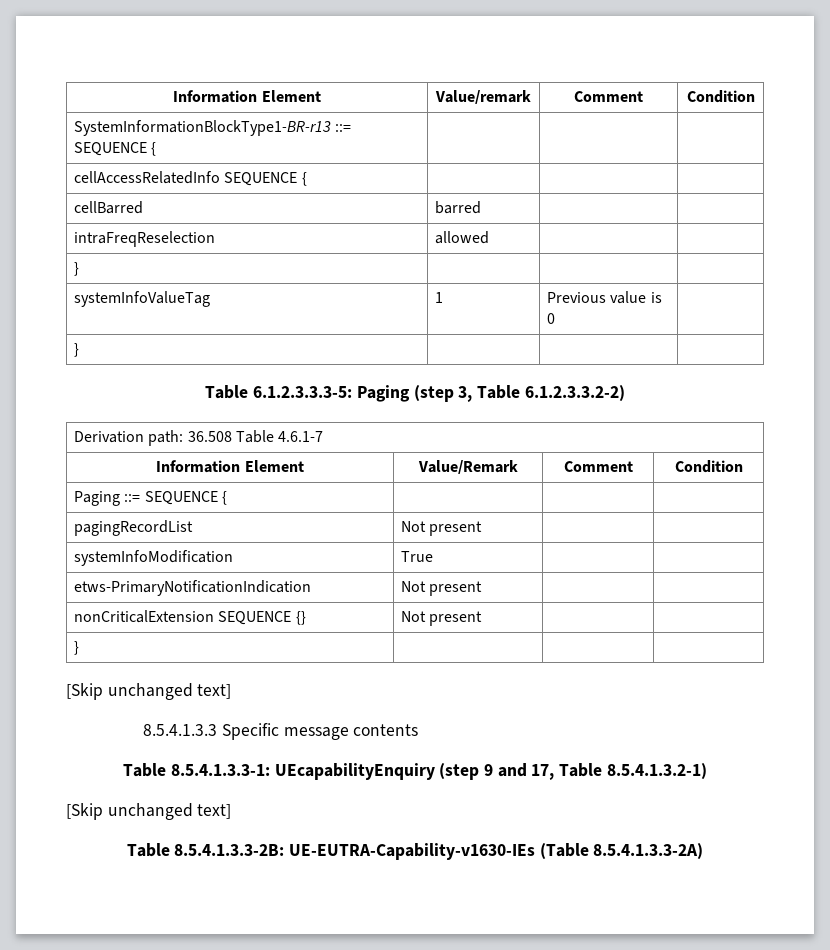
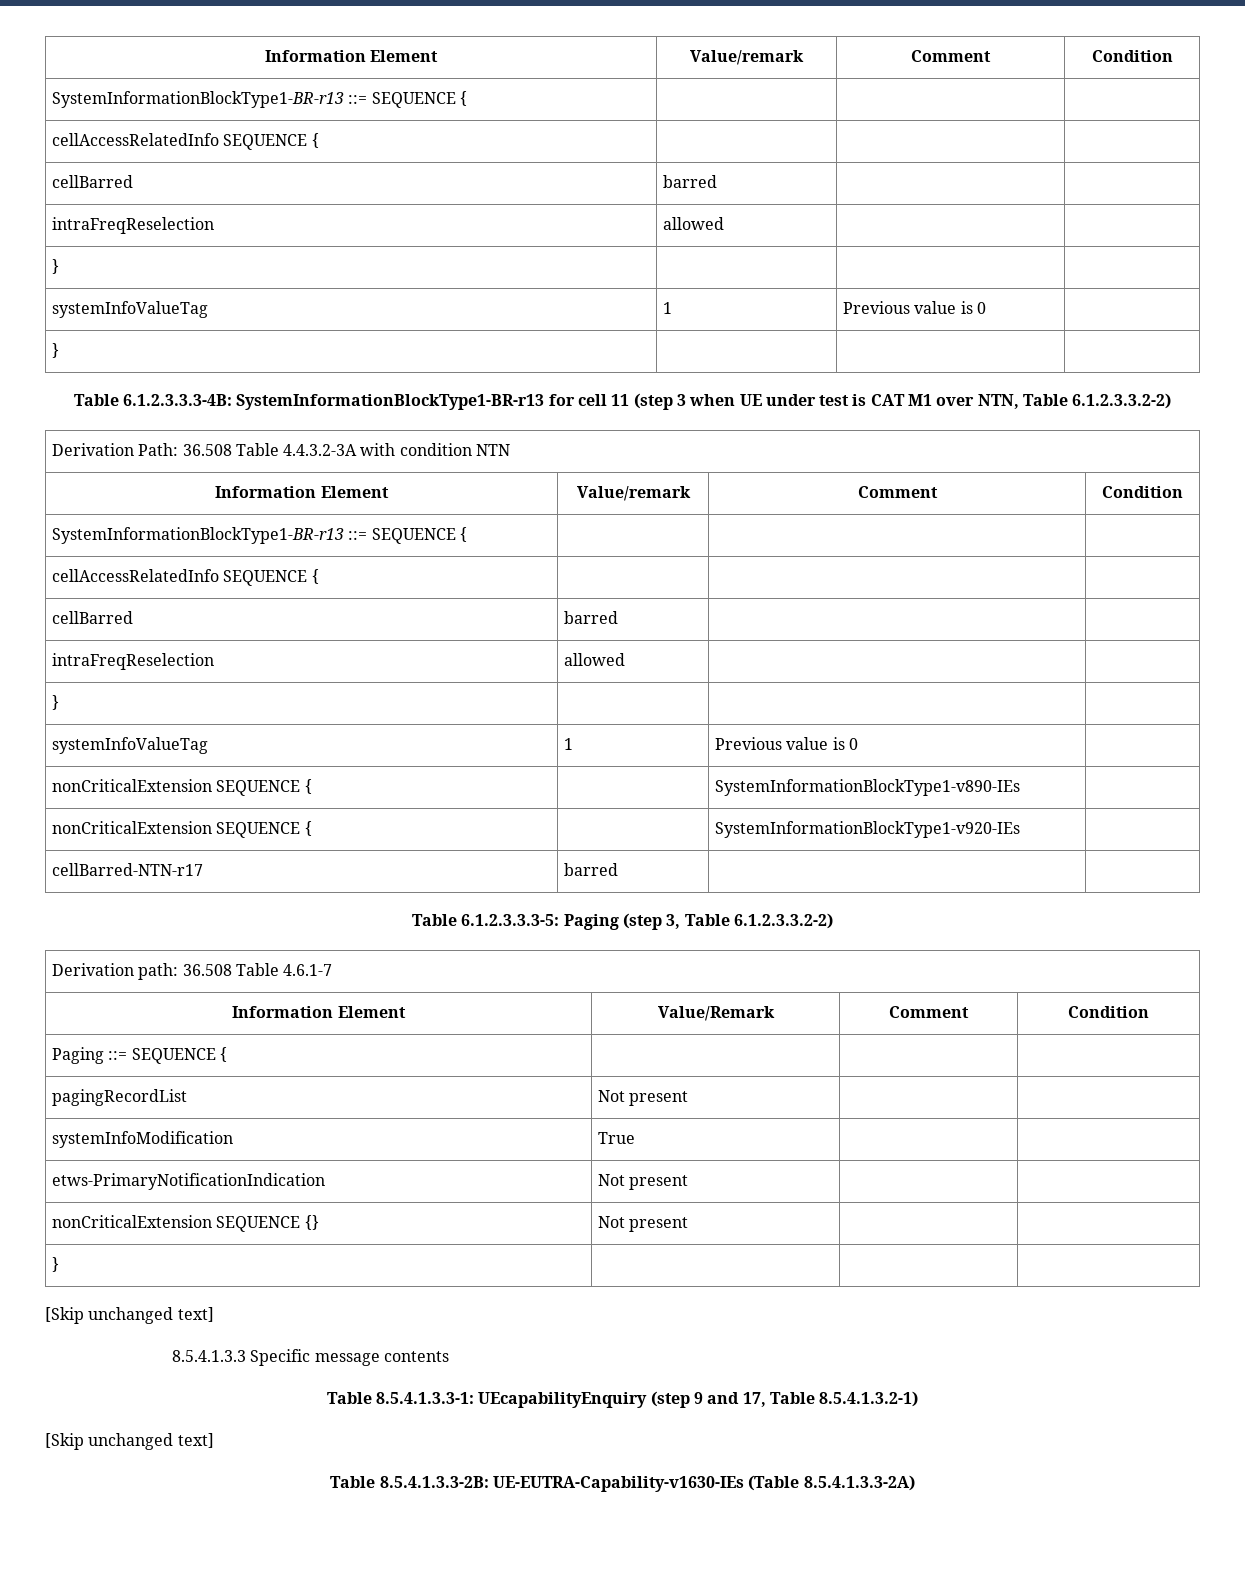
+ Table 6.1.2.3.3.3-4B: SystemInformationBlockType1-BR-r13 for cell 11 (step 3 when UE under test is CAT M1 over NTN, Table 6.1.2.3.3.2-2)
+ Derivation Path: 36.508 Table 4.4.3.2-3A with condition NTN
+ Information Element | Value/remark | Comment | Condition
+ SystemInformationBlockType1-BR-r13 ::= SEQUENCE { | | |
+ cellAccessRelatedInfo SEQUENCE { | | |
+ cellBarred | barred | |
+ intraFreqReselection | allowed | |
+ } | | |
+ systemInfoValueTag | 1 | Previous value is 0 |
+ nonCriticalExtension SEQUENCE { | | SystemInformationBlockType1-v890-IEs |
+ nonCriticalExtension SEQUENCE { | | SystemInformationBlockType1-v920-IEs |
+ cellBarred-NTN-r17 | barred | |

